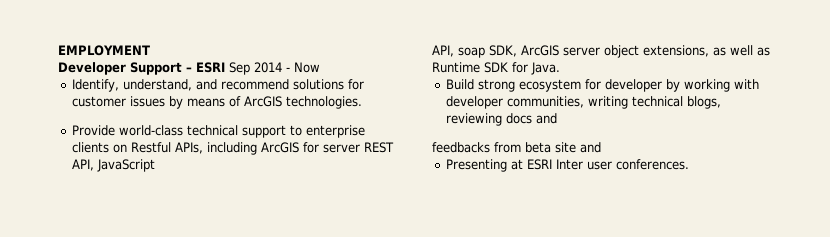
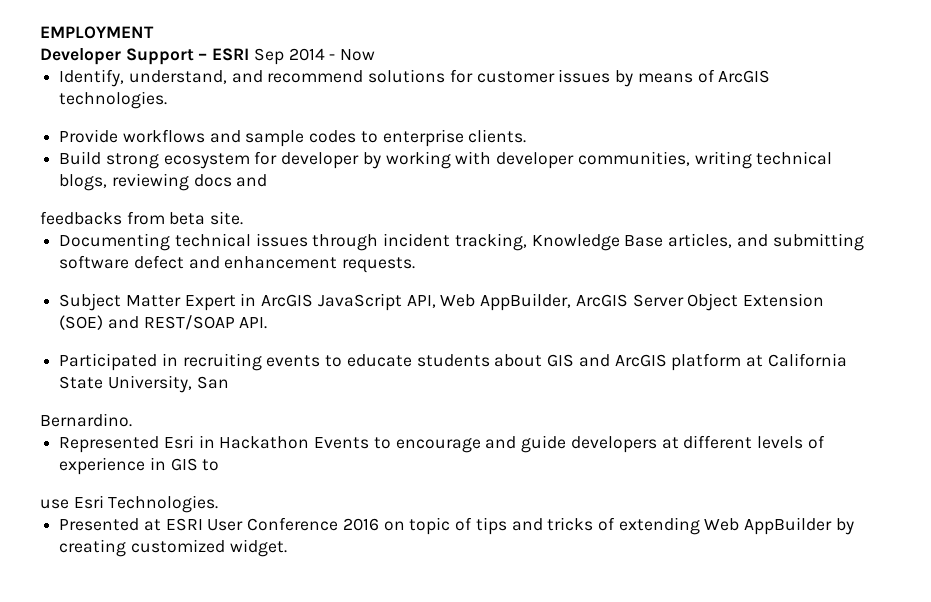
- Provide world-class technical support to enterprise clients on Restful APIs, including ArcGIS for server REST API, JavaScript
- API, soap SDK, ArcGIS server object extensions, as well as Runtime SDK for Java.
+ Provide workflows and sample codes to enterprise clients.
- feedbacks from beta site and
- Presenting at ESRI Inter user conferences.
+ feedbacks from beta site.
+ Documenting technical issues through incident tracking, Knowledge Base articles, and submitting software defect and enhancement requests.
+ Subject Matter Expert in ArcGIS JavaScript API, Web AppBuilder, ArcGIS Server Object Extension (SOE) and REST/SOAP API.
+ Participated in recruiting events to educate students about GIS and ArcGIS platform at California State University, San
+ Bernardino.
+ Represented Esri in Hackathon Events to encourage and guide developers at different levels of experience in GIS to
+ use Esri Technologies.
+ Presented at ESRI User Conference 2016 on topic of tips and tricks of extending Web AppBuilder by creating customized widget.

